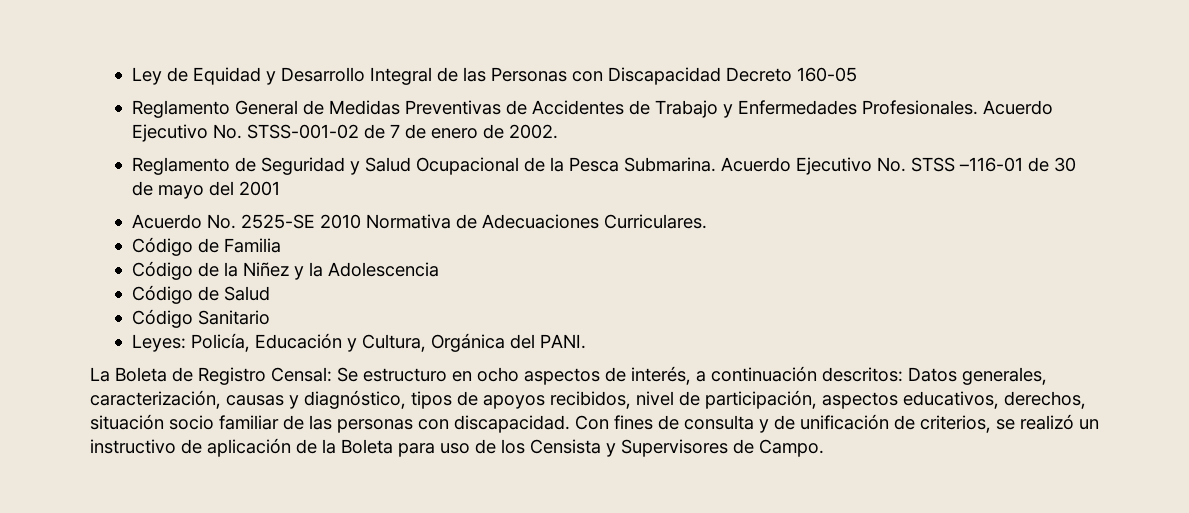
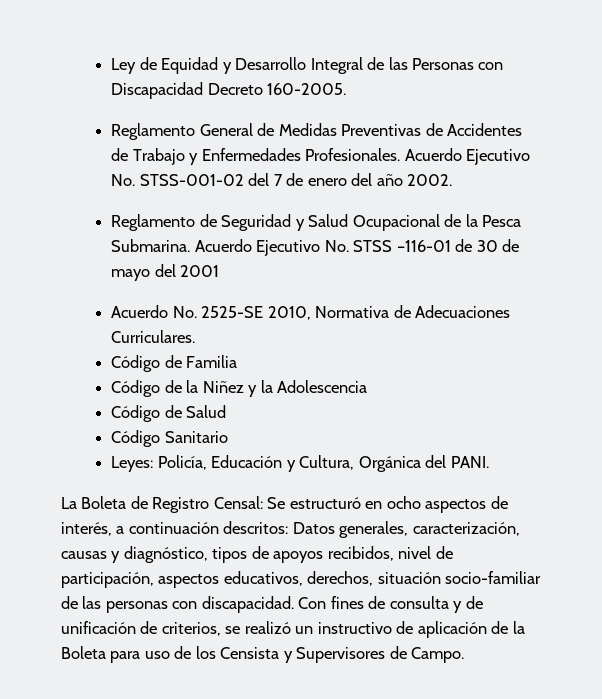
- Ley de Equidad y Desarrollo Integral de las Personas con Discapacidad Decreto 160-05
+ Ley de Equidad y Desarrollo Integral de las Personas con Discapacidad Decreto 160-2005.
- Acuerdo Ejecutivo No. STSS-001-02 de 7 de enero de 2002.
+ Acuerdo Ejecutivo No. STSS-001-02 del 7 de enero del año 2002.
- Acuerdo No. 2525-SE 2010 Normativa de Adecuaciones Curriculares.
+ Acuerdo No. 2525-SE 2010, Normativa de Adecuaciones Curriculares.
- La Boleta de Registro Censal: Se estructuro en ocho aspectos de interés, a continuación descritos: Datos generales, caracterización, causas y diagnóstico, tipos de apoyos recibidos, nivel de participación, aspectos educativos, derechos, situación socio familiar de las personas con discapacidad.
+ La Boleta de Registro Censal: Se estructuró en ocho aspectos de interés, a continuación descritos: Datos generales, caracterización, causas y diagnóstico, tipos de apoyos recibidos, nivel de participación, aspectos educativos, derechos, situación socio-familiar de las personas con discapacidad.

